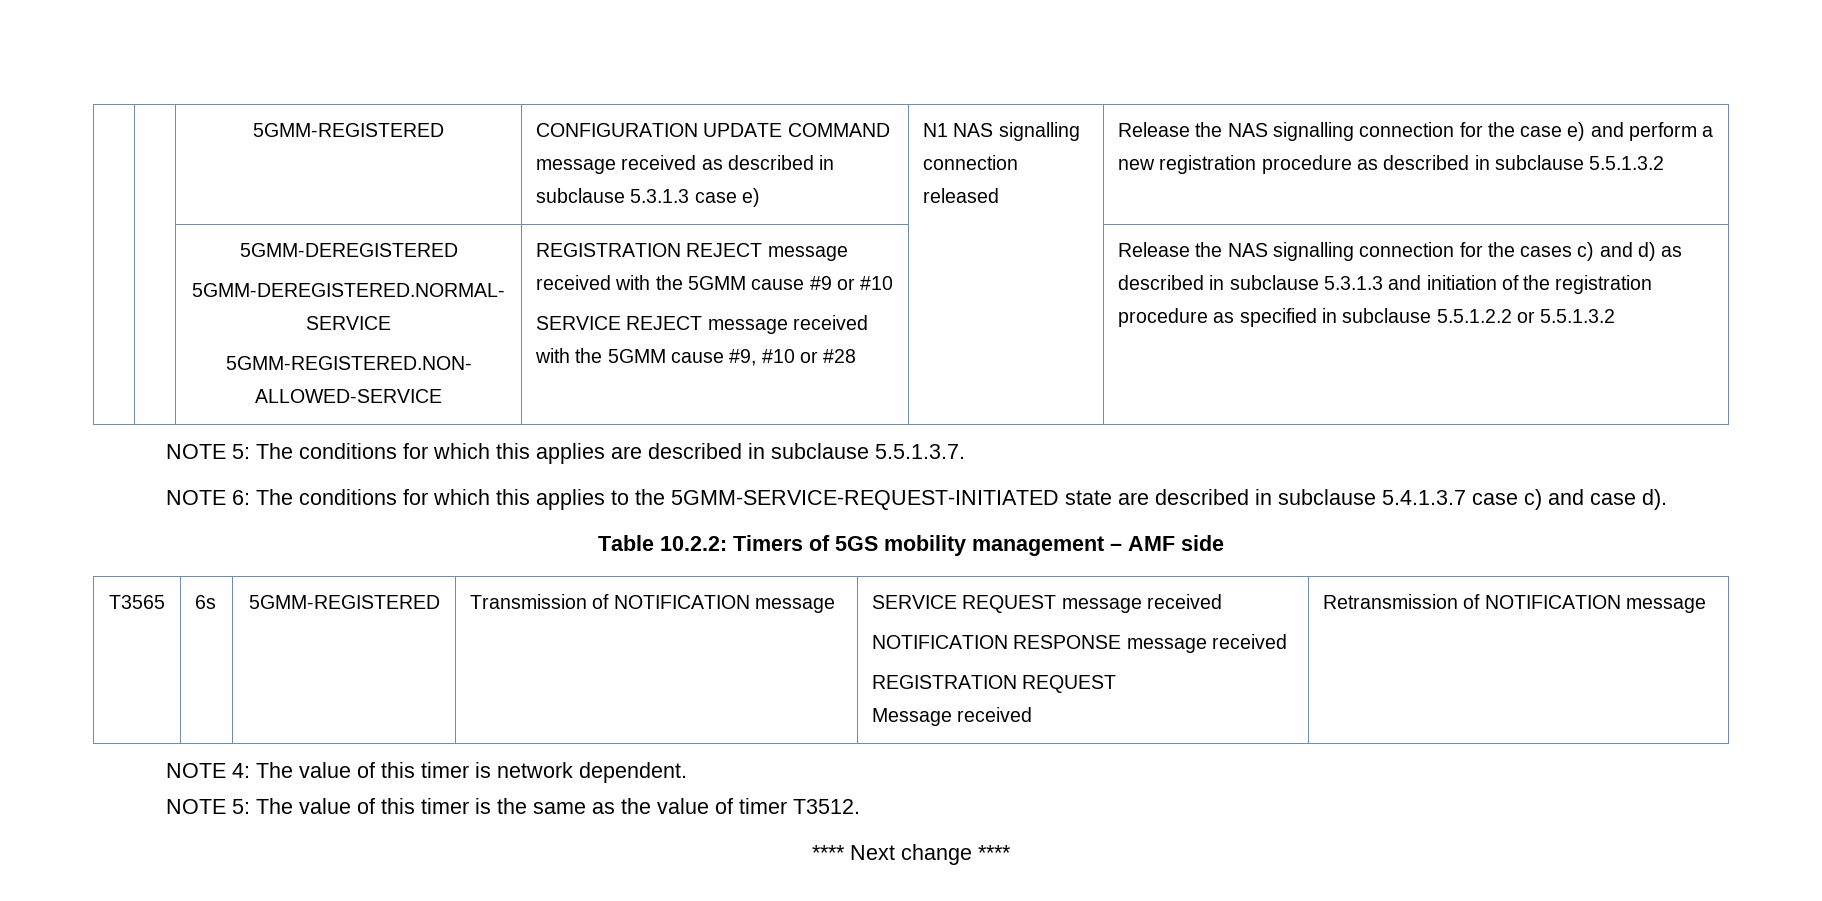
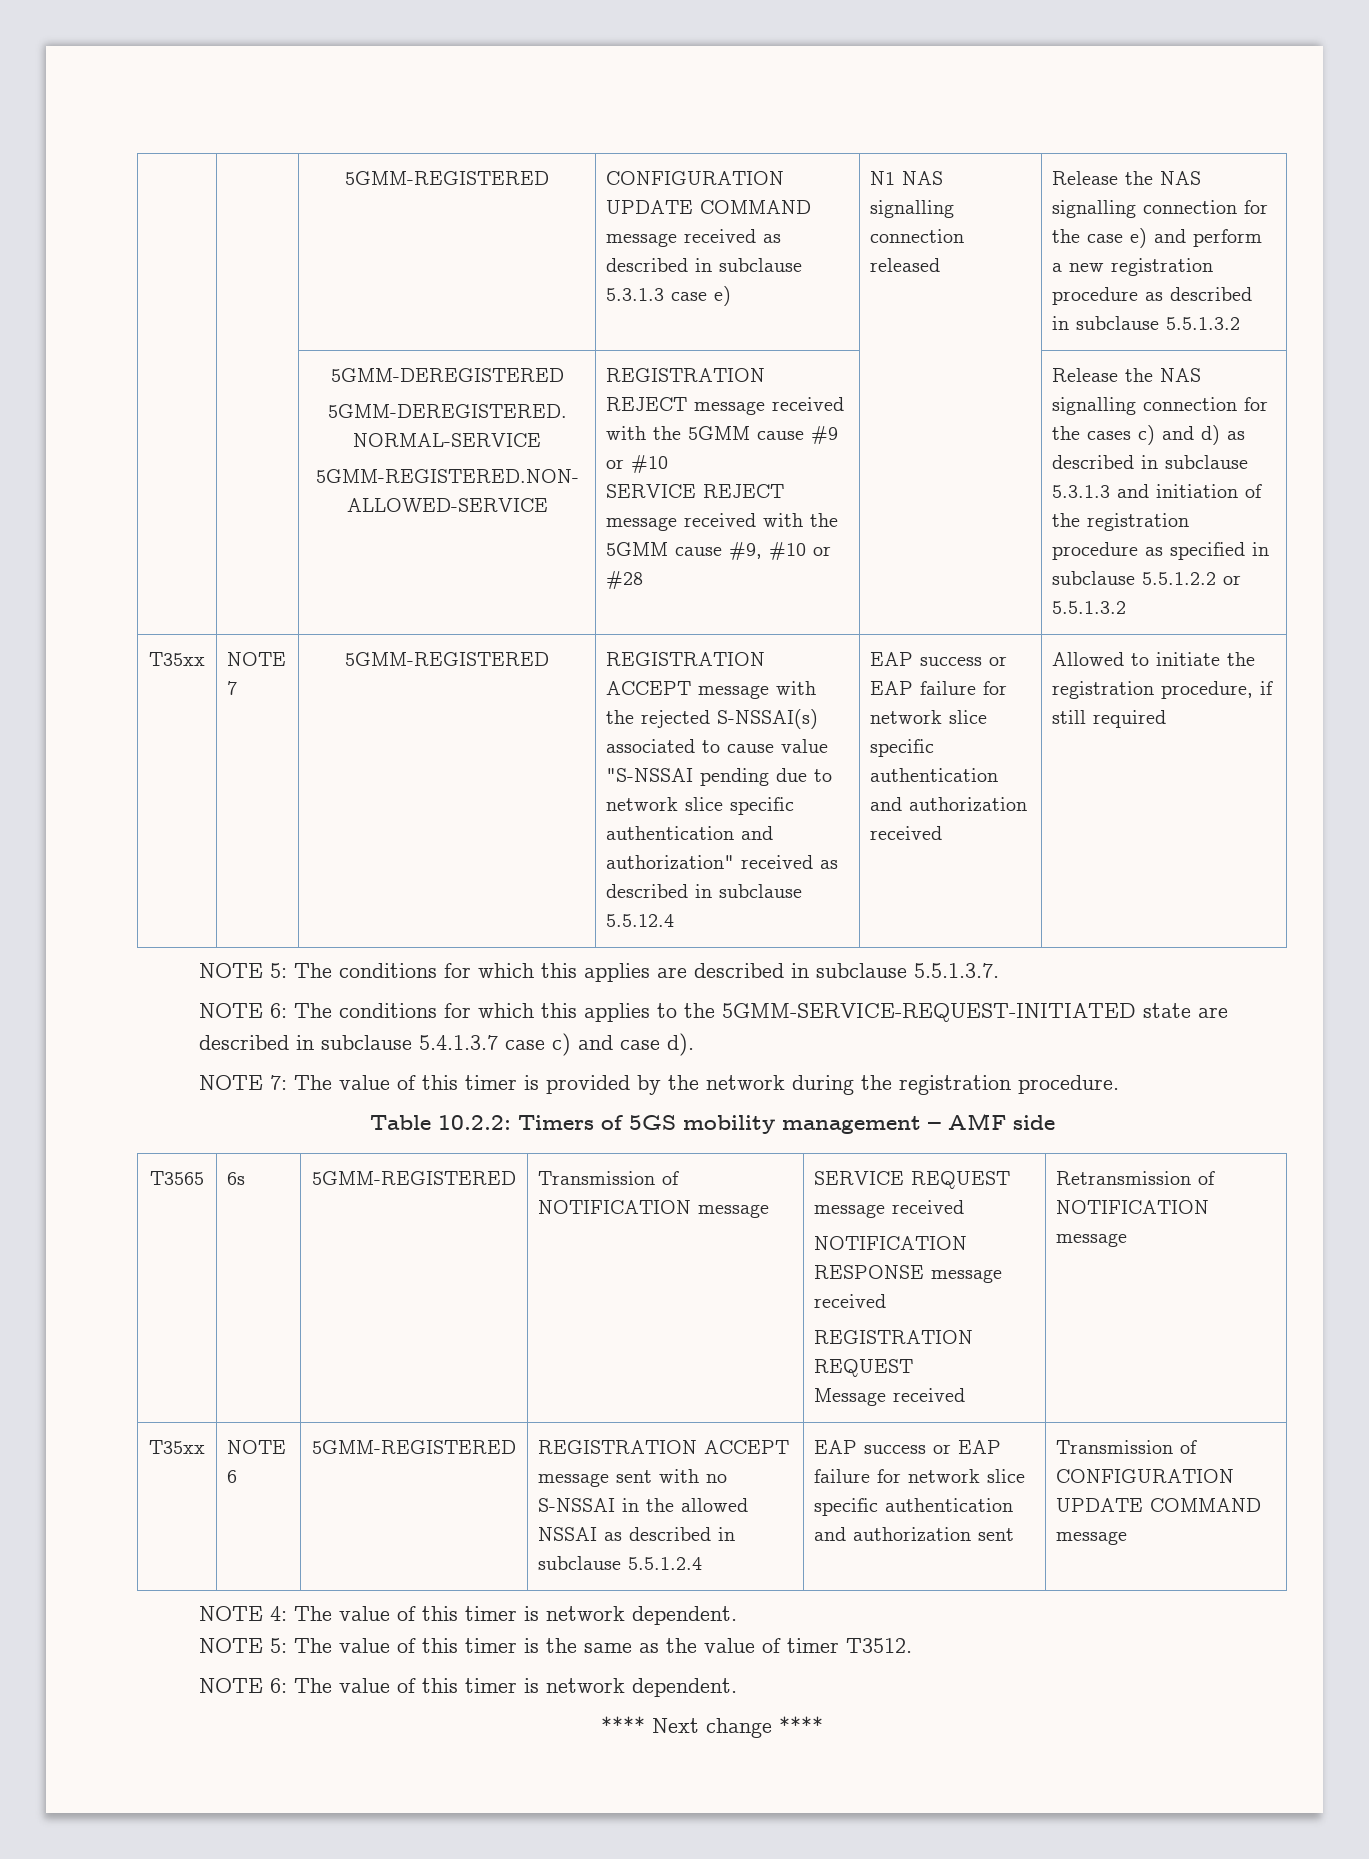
+ T35xx | NOTE 7 | 5GMM-REGISTERED | REGISTRATION ACCEPT message with the rejected S-NSSAI(s) associated to cause value "S-NSSAI pending due to network slice specific authentication and authorization" received as described in subclause 5.5.12.4 | EAP success or EAP failure for network slice specific authentication and authorization received | Allowed to initiate the registration procedure, if still required
+ NOTE 7: The value of this timer is provided by the network during the registration procedure.
+ T35xx | NOTE 6 | 5GMM-REGISTERED | REGISTRATION ACCEPT message sent with no S-NSSAI in the allowed NSSAI as described in subclause 5.5.1.2.4 | EAP success or EAP failure for network slice specific authentication and authorization sent | Transmission of CONFIGURATION UPDATE COMMAND message
+ NOTE 6: The value of this timer is network dependent.

